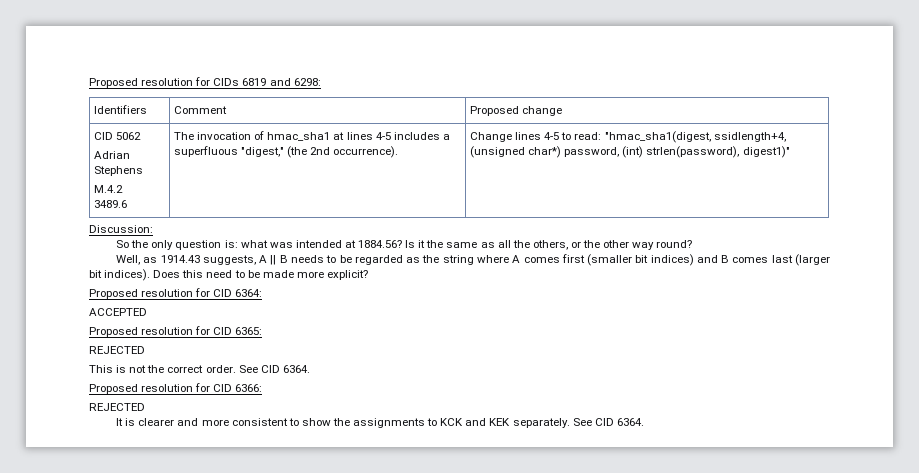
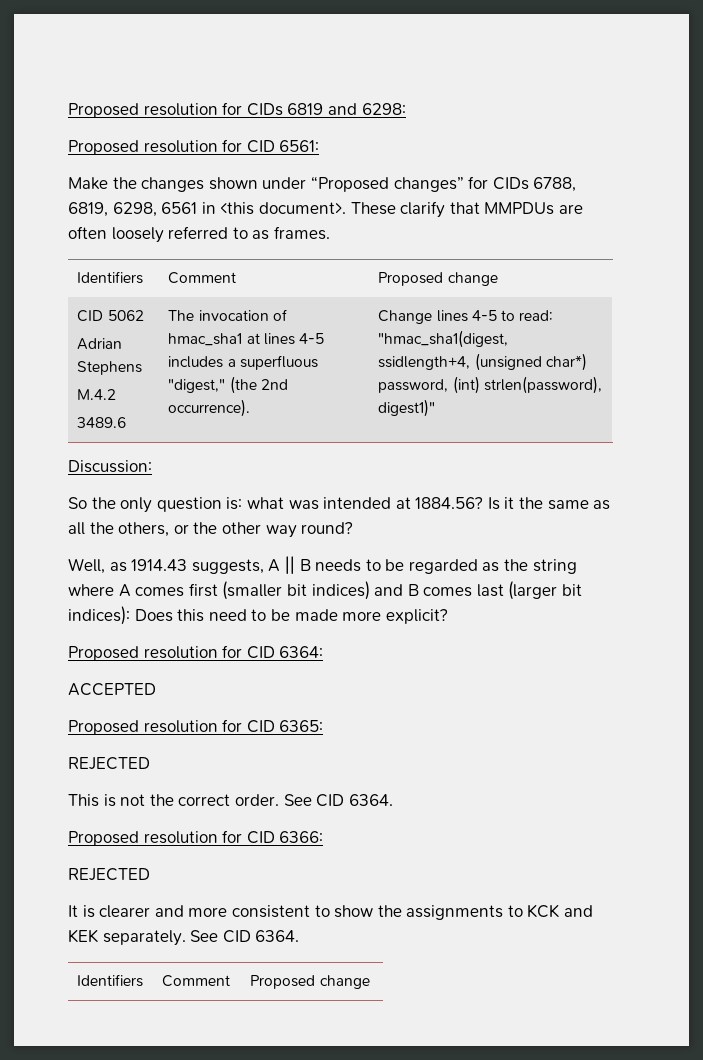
+ Proposed resolution for CID 6561:
+ Make the changes shown under “Proposed changes” for CIDs 6788, 6819, 6298, 6561 in <this document>. These clarify that MMPDUs are often loosely referred to as frames.
- Well, as 1914.43 suggests, A || B needs to be regarded as the string where A comes first (smaller bit indices) and B comes last (larger bit indices). Does this need to be made more explicit?
+ Well, as 1914.43 suggests, A || B needs to be regarded as the string where A comes first (smaller bit indices) and B comes last (larger bit indices): Does this need to be made more explicit?
  It is clearer and more consistent to show the assignments to KCK and KEK separately. See CID 6364.
+ Identifiers | Comment | Proposed change

